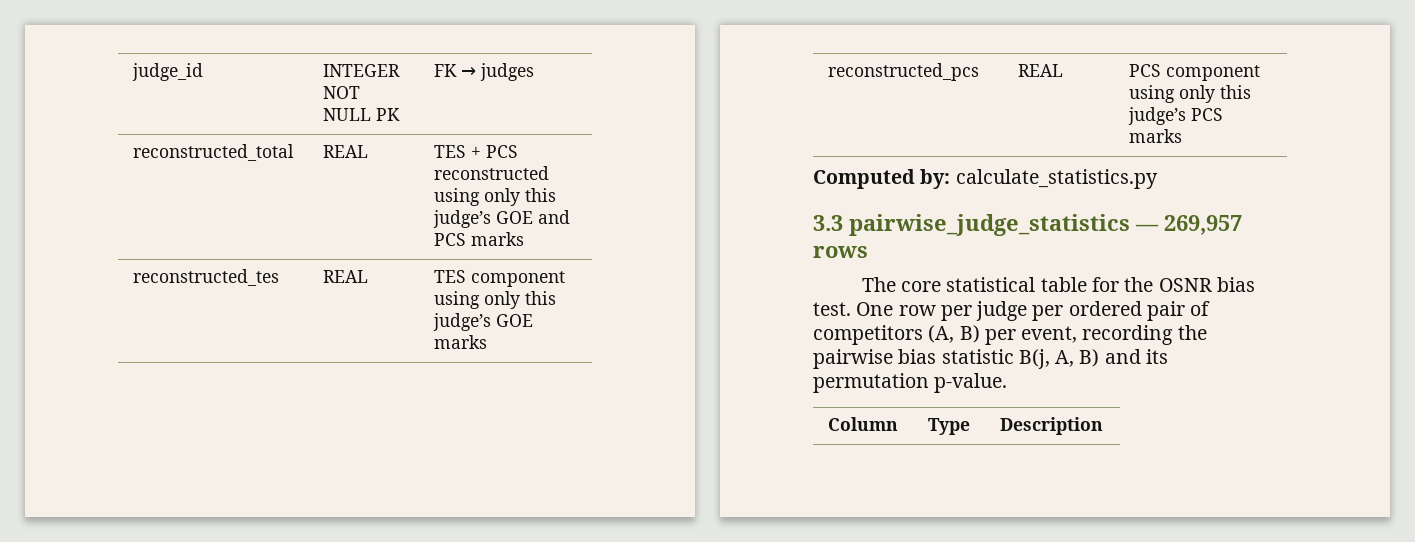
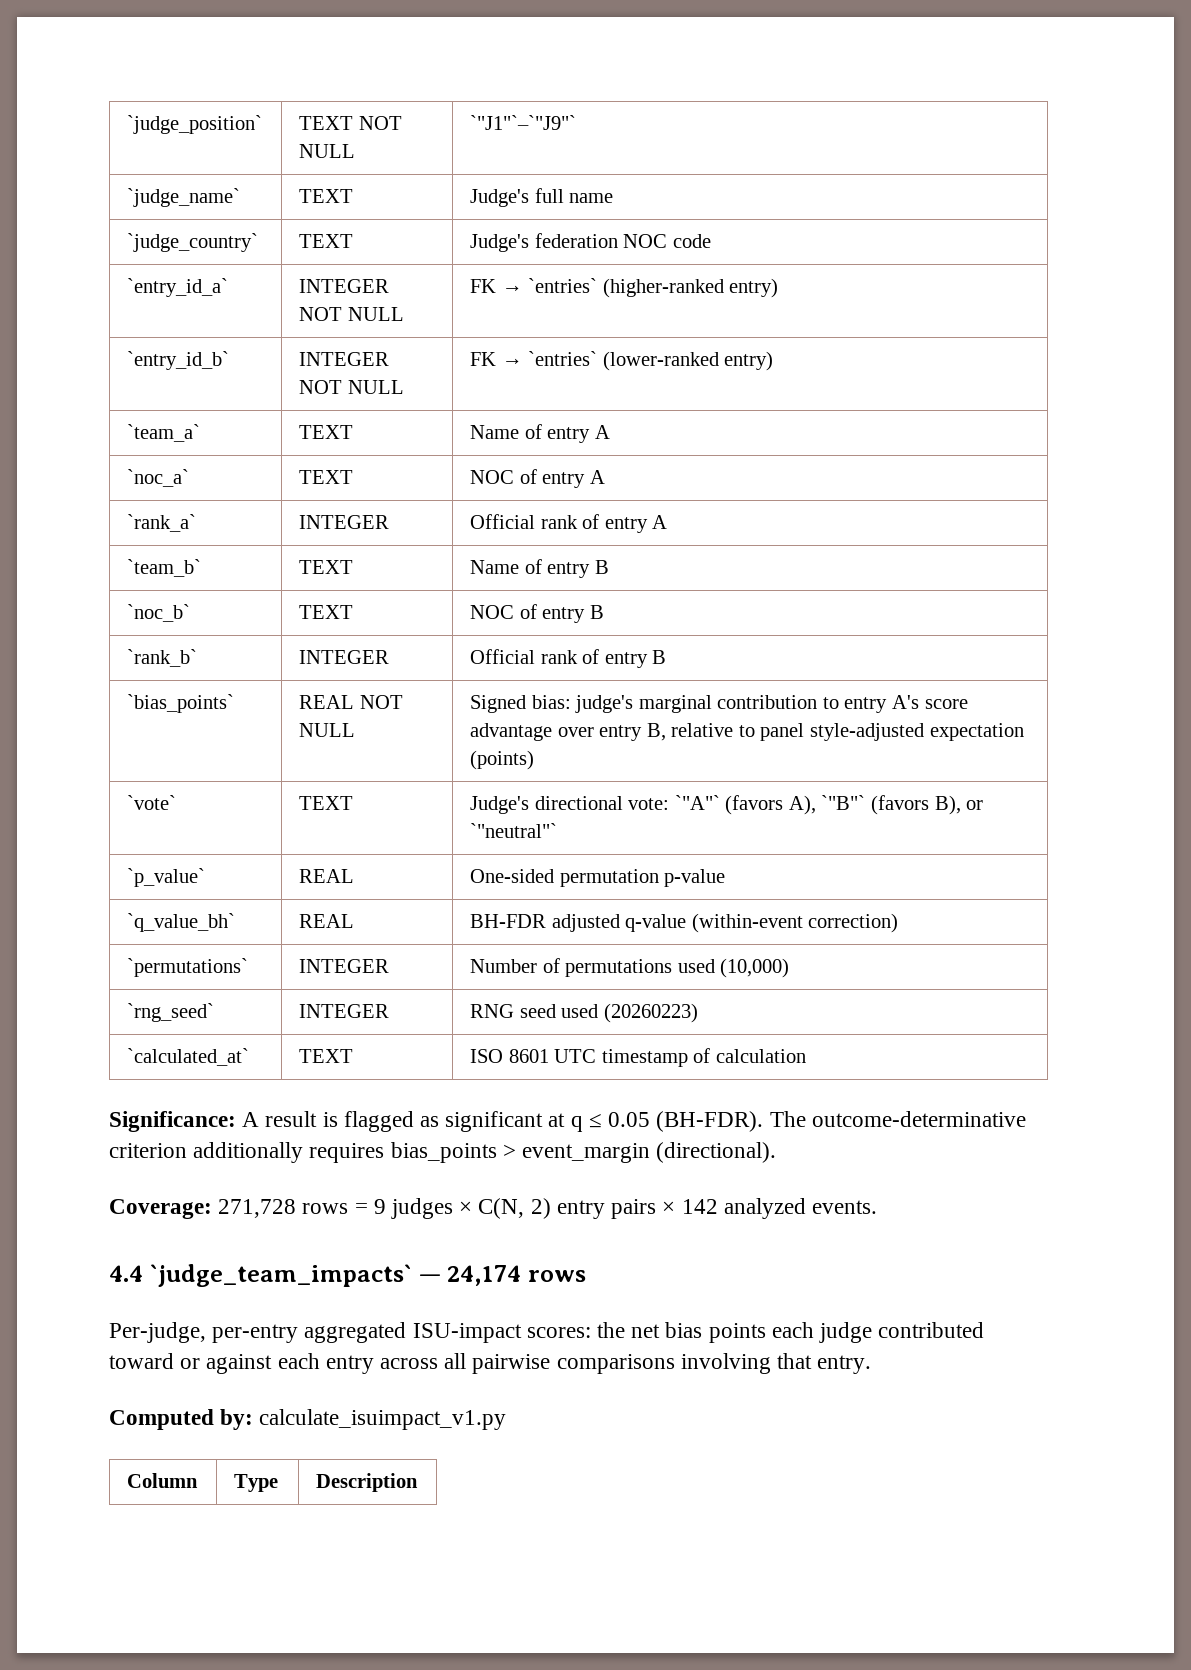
- judge_id | INTEGER NOT NULL PK | FK → judges
- reconstructed_total | REAL | TES + PCS reconstructed using only this judge’s GOE and PCS marks
- reconstructed_tes | REAL | TES component using only this judge’s GOE marks
- reconstructed_pcs | REAL | PCS component using only this judge’s PCS marks
- Computed by: calculate_statistics.py
- 3.3 pairwise_judge_statistics — 269,957 rows
- The core statistical table for the OSNR bias test. One row per judge per ordered pair of competitors (A, B) per event, recording the pairwise bias statistic B(j, A, B) and its permutation p-value.
+ `judge_position` | TEXT NOT NULL | `"J1"`–`"J9"`
+ `judge_name` | TEXT | Judge's full name
+ `judge_country` | TEXT | Judge's federation NOC code
+ `entry_id_a` | INTEGER NOT NULL | FK → `entries` (higher-ranked entry)
+ `entry_id_b` | INTEGER NOT NULL | FK → `entries` (lower-ranked entry)
+ `team_a` | TEXT | Name of entry A
+ `noc_a` | TEXT | NOC of entry A
+ `rank_a` | INTEGER | Official rank of entry A
+ `team_b` | TEXT | Name of entry B
+ `noc_b` | TEXT | NOC of entry B
+ `rank_b` | INTEGER | Official rank of entry B
+ `bias_points` | REAL NOT NULL | Signed bias: judge's marginal contribution to entry A's score advantage over entry B, relative to panel style-adjusted expectation (points)
+ `vote` | TEXT | Judge's directional vote: `"A"` (favors A), `"B"` (favors B), or `"neutral"`
+ `p_value` | REAL | One-sided permutation p-value
+ `q_value_bh` | REAL | BH-FDR adjusted q-value (within-event correction)
+ `permutations` | INTEGER | Number of permutations used (10,000)
+ `rng_seed` | INTEGER | RNG seed used (20260223)
+ `calculated_at` | TEXT | ISO 8601 UTC timestamp of calculation
+ Significance: A result is flagged as significant at q ≤ 0.05 (BH-FDR). The outcome-determinative criterion additionally requires bias_points > event_margin (directional).
+ Coverage: 271,728 rows = 9 judges × C(N, 2) entry pairs × 142 analyzed events.
+ 4.4 `judge_team_impacts` — 24,174 rows
+ Per-judge, per-entry aggregated ISU-impact scores: the net bias points each judge contributed toward or against each entry across all pairwise comparisons involving that entry.
+ Computed by: calculate_isuimpact_v1.py

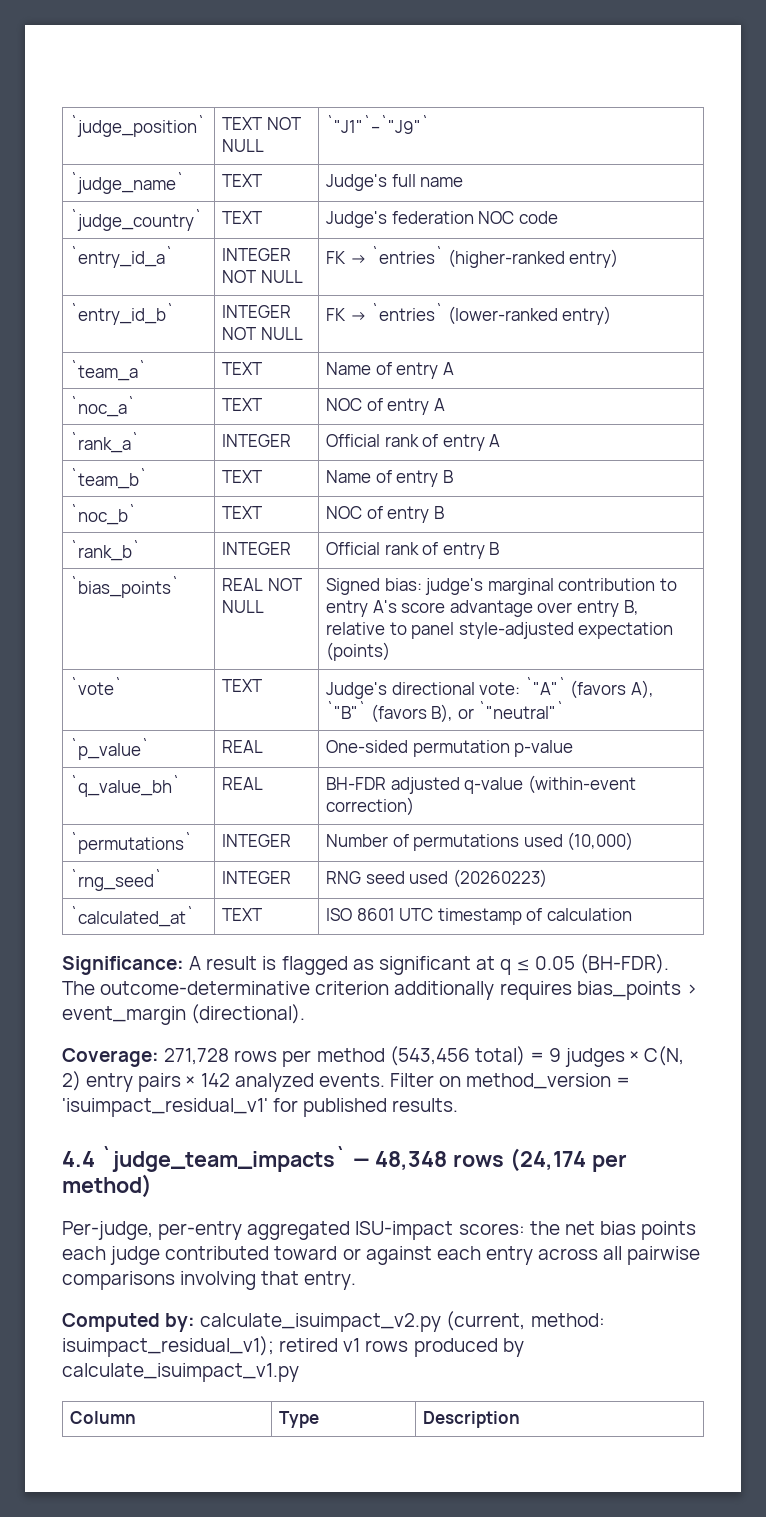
- Coverage: 271,728 rows = 9 judges × C(N, 2) entry pairs × 142 analyzed events.
+ Coverage: 271,728 rows per method (543,456 total) = 9 judges × C(N, 2) entry pairs × 142 analyzed events. Filter on method_version = 'isuimpact_residual_v1' for published results.
- 4.4 `judge_team_impacts` — 24,174 rows
+ 4.4 `judge_team_impacts` — 48,348 rows (24,174 per method)
- Computed by: calculate_isuimpact_v1.py
+ Computed by: calculate_isuimpact_v2.py (current, method: isuimpact_residual_v1); retired v1 rows produced by calculate_isuimpact_v1.py

